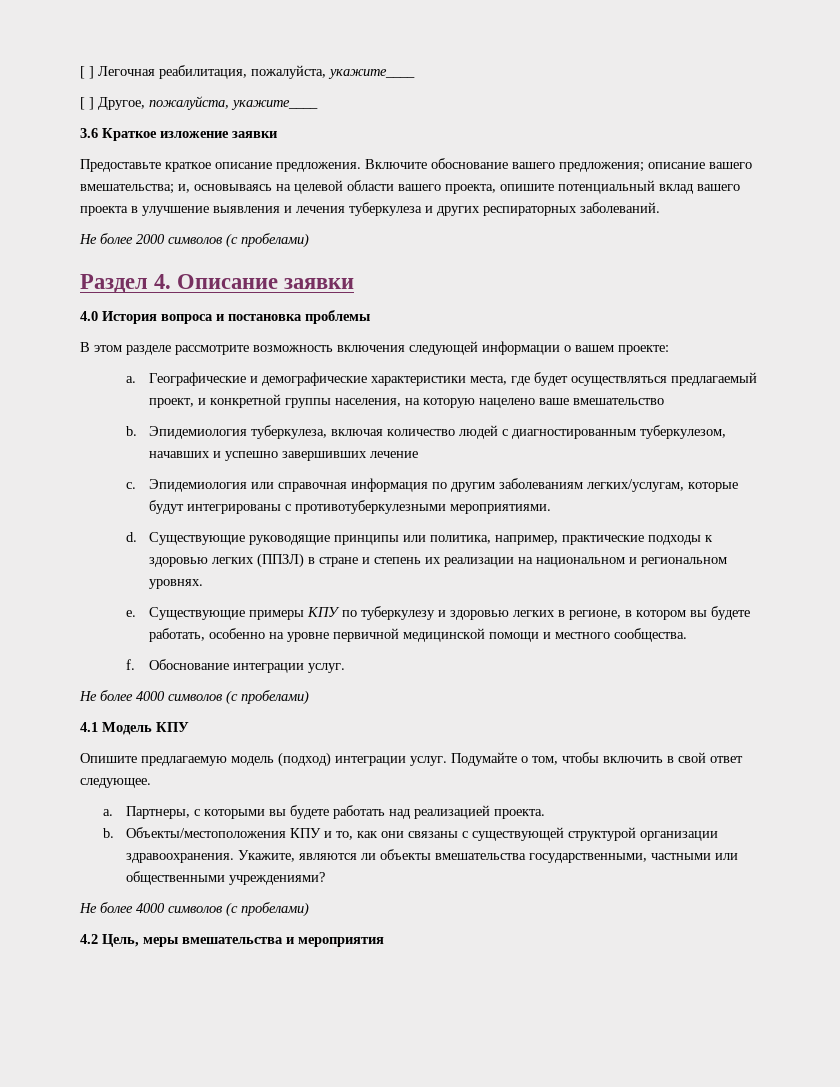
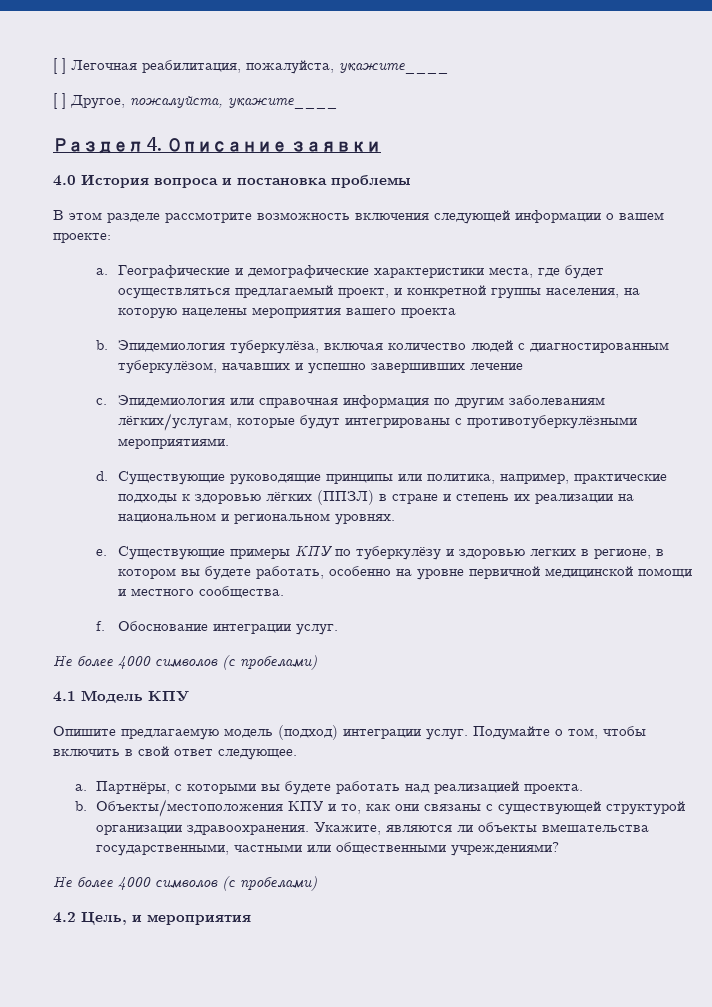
- 3.6 Краткое изложение заявки
- Предоставьте краткое описание предложения. Включите обоснование вашего предложения; описание вашего вмешательства; и, основываясь на целевой области вашего проекта, опишите потенциальный вклад вашего проекта в улучшение выявления и лечения туберкулеза и других респираторных заболеваний.
- Не более 2000 символов (с пробелами)
- Географические и демографические характеристики места, где будет осуществляться предлагаемый проект, и конкретной группы населения, на которую нацелено ваше вмешательство
+ Географические и демографические характеристики места, где будет осуществляться предлагаемый проект, и конкретной группы населения, на которую нацелены мероприятия вашего проекта
- Эпидемиология туберкулеза, включая количество людей с диагностированным туберкулезом, начавших и успешно завершивших лечение
+ Эпидемиология туберкулёза, включая количество людей с диагностированным туберкулёзом, начавших и успешно завершивших лечение
- Эпидемиология или справочная информация по другим заболеваниям легких/услугам, которые будут интегрированы с противотуберкулезными мероприятиями.
+ Эпидемиология или справочная информация по другим заболеваниям лёгких/услугам, которые будут интегрированы с противотуберкулёзными мероприятиями.
- Существующие руководящие принципы или политика, например, практические подходы к здоровью легких (ППЗЛ) в стране и степень их реализации на национальном и региональном уровнях.
+ Существующие руководящие принципы или политика, например, практические подходы к здоровью лёгких (ППЗЛ) в стране и степень их реализации на национальном и региональном уровнях.
- Существующие примеры КПУ по туберкулезу и здоровью легких в регионе, в котором вы будете работать, особенно на уровне первичной медицинской помощи и местного сообщества.
+ Существующие примеры КПУ по туберкулёзу и здоровью легких в регионе, в котором вы будете работать, особенно на уровне первичной медицинской помощи и местного сообщества.
- Партнеры, с которыми вы будете работать над реализацией проекта.
+ Партнёры, с которыми вы будете работать над реализацией проекта.
- 4.2 Цель, меры вмешательства и мероприятия
+ 4.2 Цель, и мероприятия

